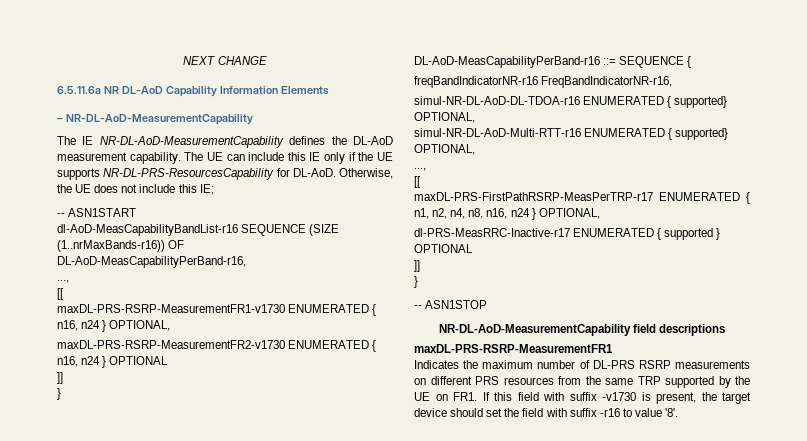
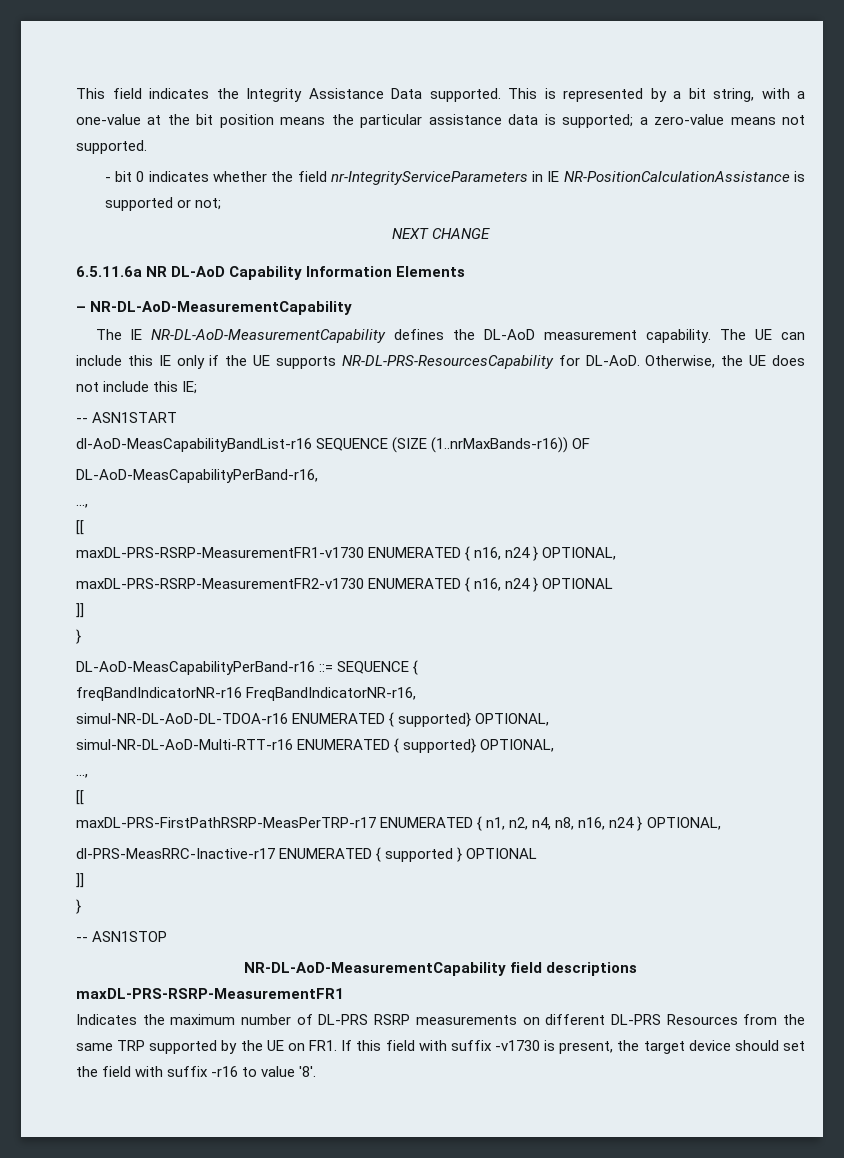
+ This field indicates the Integrity Assistance Data supported. This is represented by a bit string, with a one-value at the bit position means the particular assistance data is supported; a zero-value means not supported.
+ - bit 0 indicates whether the field nr-IntegrityServiceParameters in IE NR-PositionCalculationAssistance is supported or not;
- Indicates the maximum number of DL-PRS RSRP measurements on different PRS resources from the same TRP supported by the UE on FR1. If this field with suffix -v1730 is present, the target device should set the field with suffix -r16 to value '8'.
+ Indicates the maximum number of DL-PRS RSRP measurements on different DL-PRS Resources from the same TRP supported by the UE on FR1. If this field with suffix -v1730 is present, the target device should set the field with suffix -r16 to value '8'.

